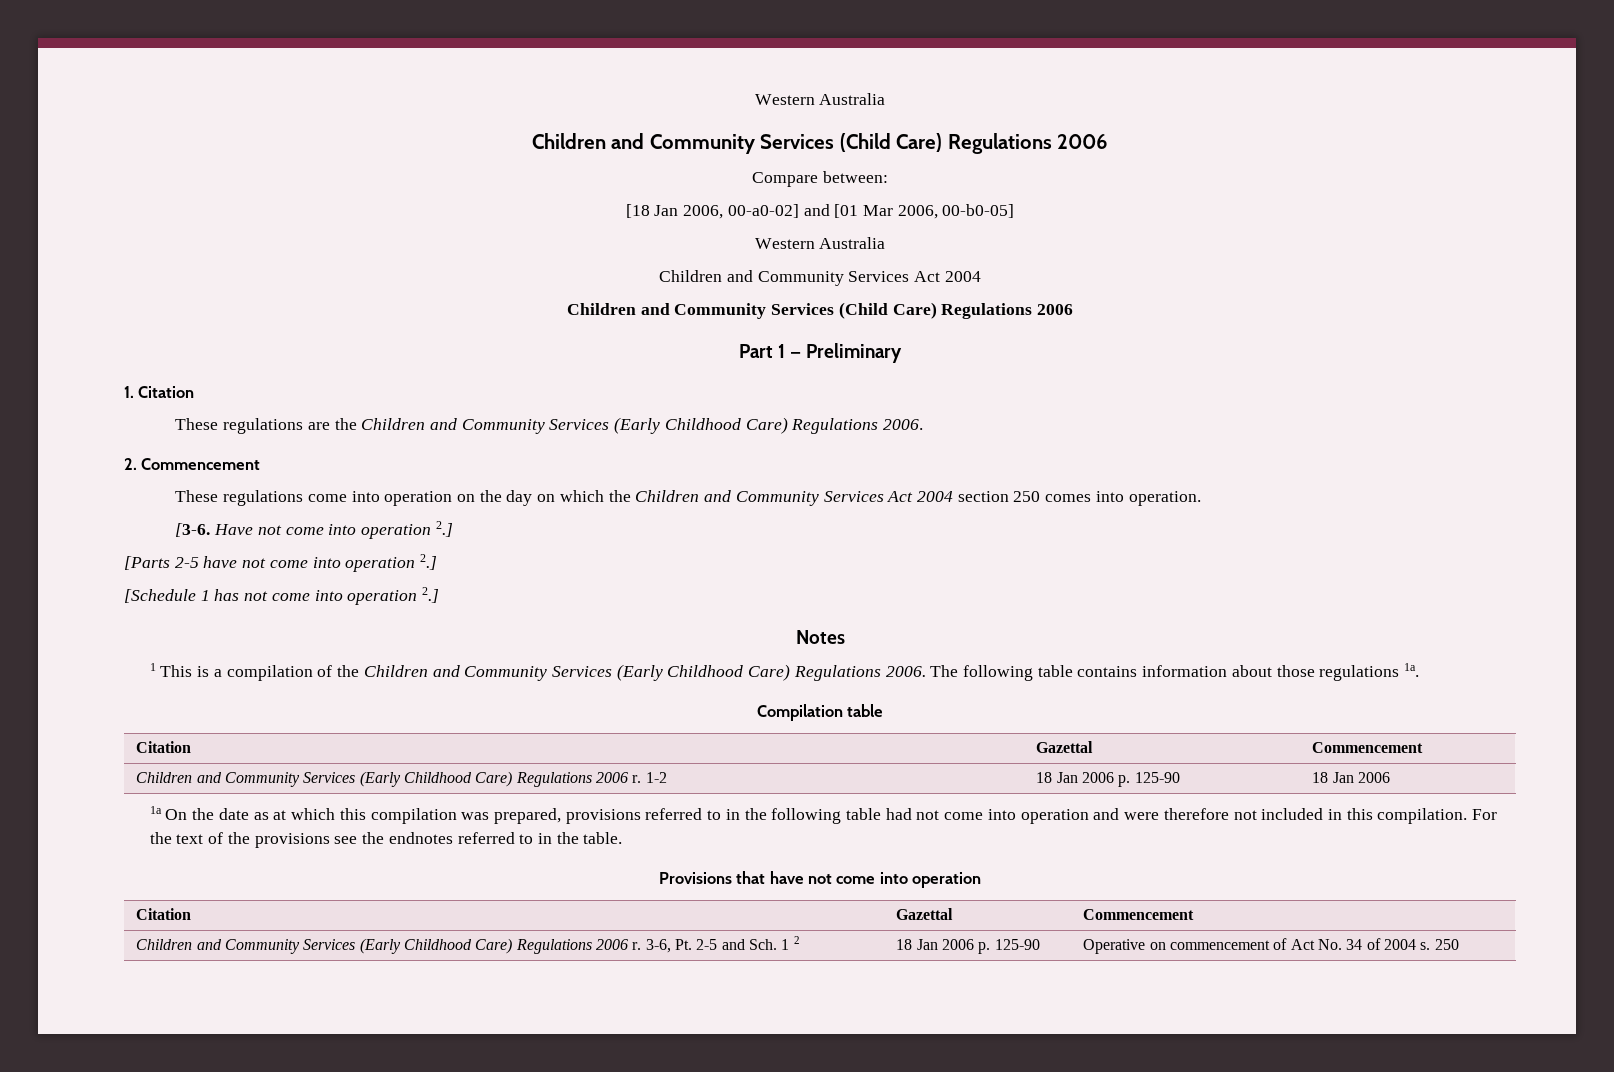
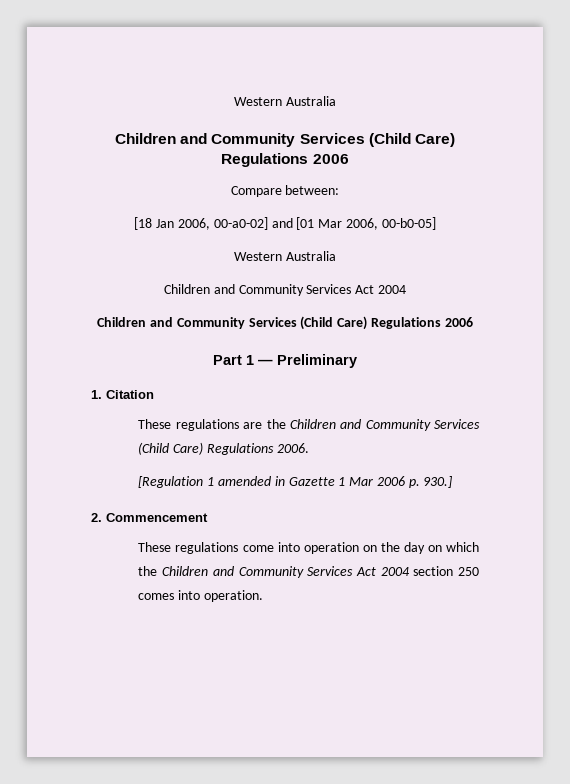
- These regulations are the Children and Community Services (Early Childhood Care) Regulations 2006.
+ These regulations are the Children and Community Services (Child Care) Regulations 2006.
+ [Regulation 1 amended in Gazette 1 Mar 2006 p. 930.]
- [3-6. Have not come into operation 2.]
- [Parts 2-5 have not come into operation 2.]
- [Schedule 1 has not come into operation 2.]
- Notes
- 1 This is a compilation of the Children and Community Services (Early Childhood Care) Regulations 2006. The following table contains information about those regulations 1a.
- Compilation table
- Citation | Gazettal | Commencement
- Children and Community Services (Early Childhood Care) Regulations 2006 r. 1-2 | 18 Jan 2006 p. 125-90 | 18 Jan 2006
- 1a On the date as at which this compilation was prepared, provisions referred to in the following table had not come into operation and were therefore not included in this compilation. For the text of the provisions see the endnotes referred to in the table.
- Provisions that have not come into operation
- Citation | Gazettal | Commencement
- Children and Community Services (Early Childhood Care) Regulations 2006 r. 3-6, Pt. 2-5 and Sch. 1 2 | 18 Jan 2006 p. 125-90 | Operative on commencement of Act No. 34 of 2004 s. 250

